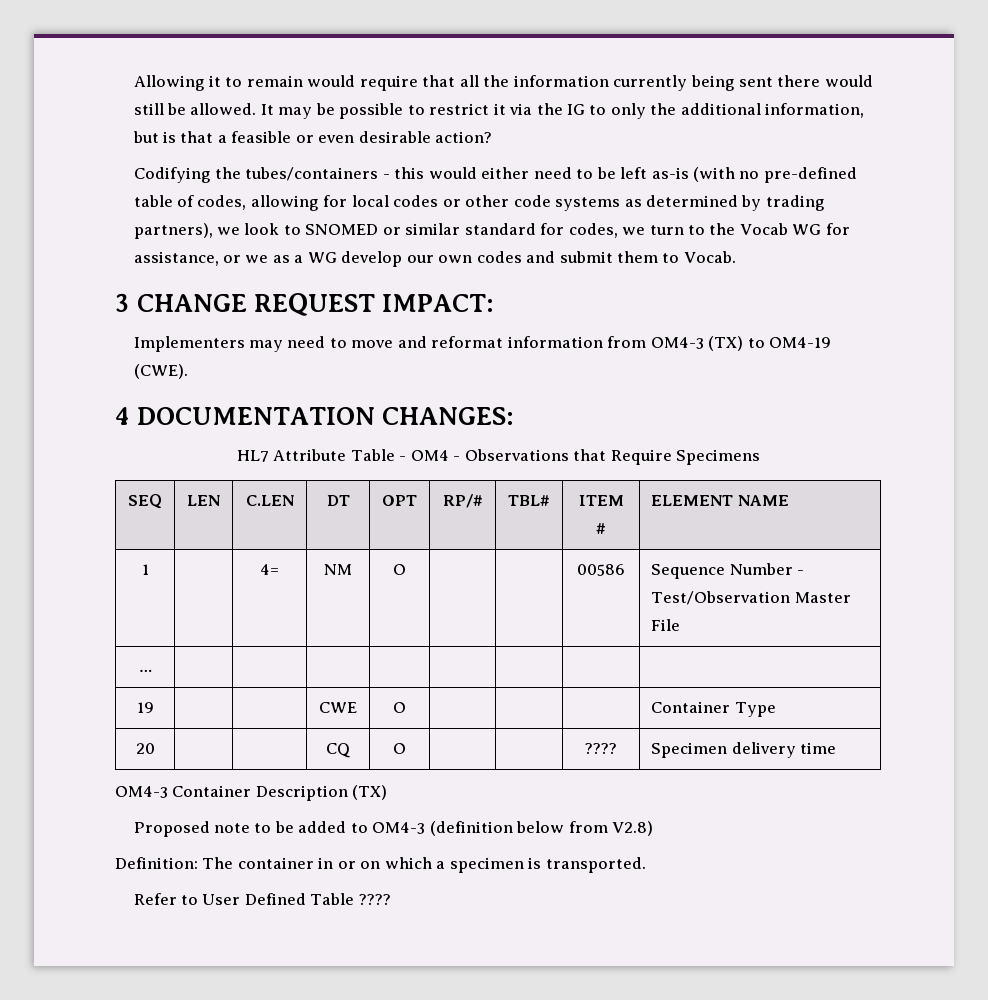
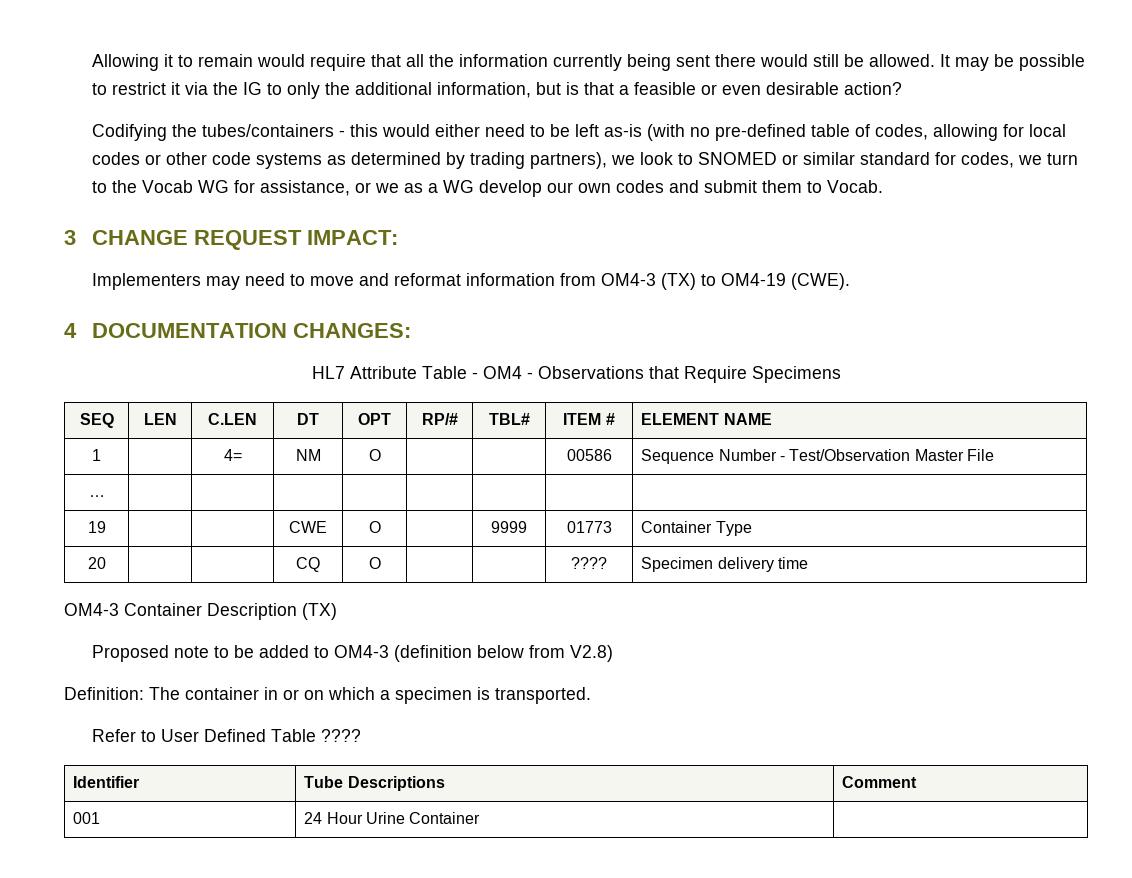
- 19 | | | CWE | O | | | | Container Type
+ 19 | | | CWE | O | | 9999 | 01773 | Container Type
+ Identifier | Tube Descriptions | Comment
+ 001 | 24 Hour Urine Container |

